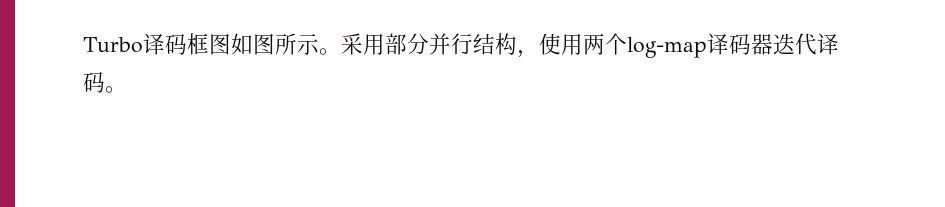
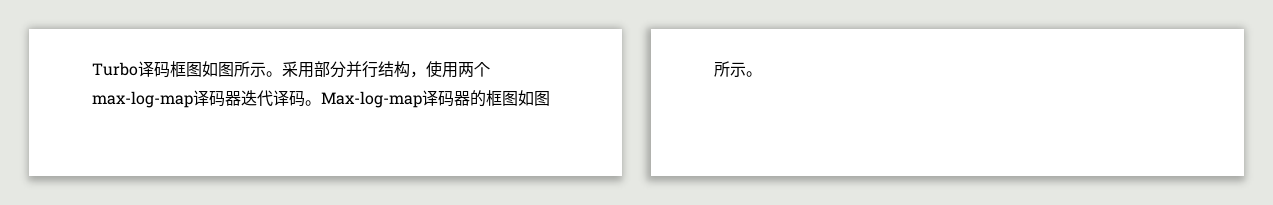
- 采用部分并行结构，使用两个log-map译码器迭代译码。
+ 采用部分并行结构，使用两个max-log-map译码器迭代译码。
+ Max-log-map译码器的框图如图所示。

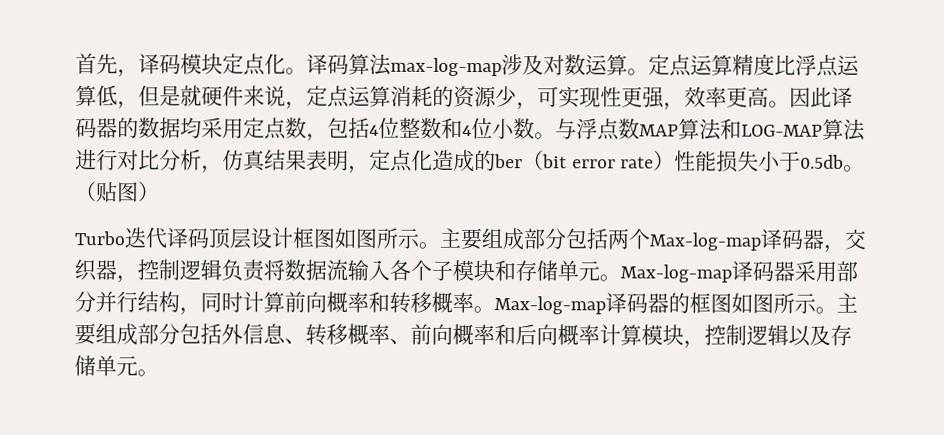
- Turbo译码框图如图所示。采用部分并行结构，使用两个max-log-map译码器迭代译码。
+ 首先，译码模块定点化。译码算法max-log-map涉及对数运算。定点运算精度比浮点运算低，但是就硬件来说，定点运算消耗的资源少，可实现性更强，效率更高。因此译码器的数据均采用定点数，包括4位整数和4位小数。与浮点数MAP算法和LOG-MAP算法进行对比分析，仿真结果表明，定点化造成的ber（bit error rate）性能损失小于0.5db。（贴图）
+ Turbo迭代译码顶层设计框图如图所示。主要组成部分包括两个Max-log-map译码器，交织器，控制逻辑负责将数据流输入各个子模块和存储单元。Max-log-map译码器采用部分并行结构，同时计算前向概率和转移概率。
+ 主要组成部分包括外信息、转移概率、前向概率和后向概率计算模块，控制逻辑以及存储单元。

